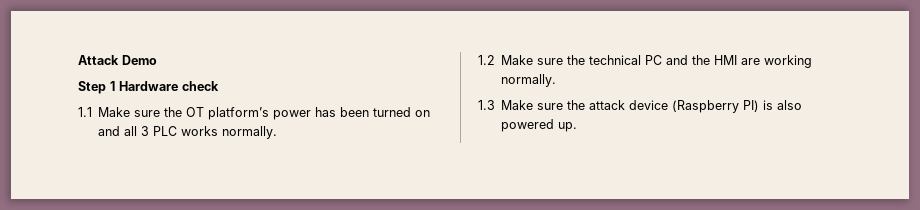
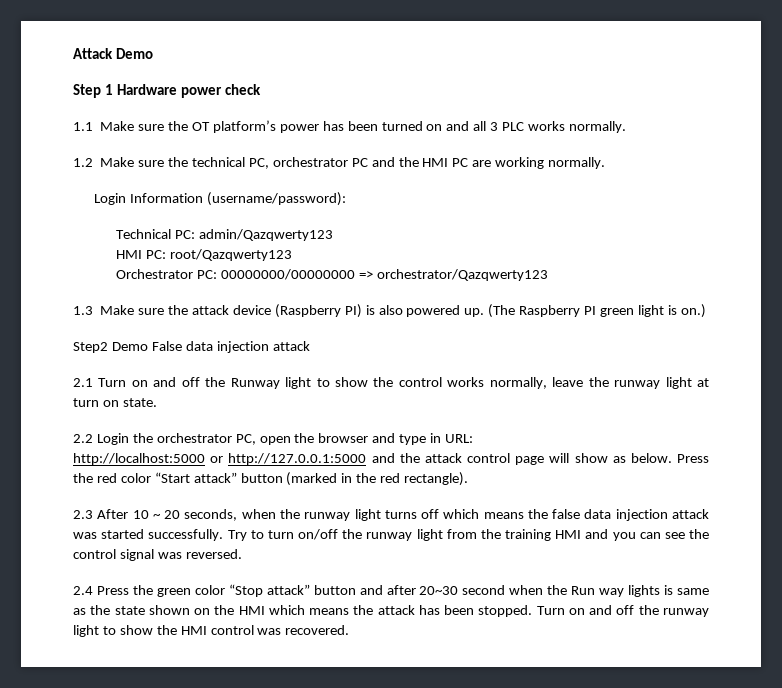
- Step 1 Hardware check
+ Step 1 Hardware power check
- 1.2 Make sure the technical PC and the HMI are working normally.
+ 1.2 Make sure the technical PC, orchestrator PC and the HMI PC are working normally.
+ Login Information (username/password):
+ Technical PC: admin/Qazqwerty123
+ HMI PC: root/Qazqwerty123
+ Orchestrator PC: 00000000/00000000 => orchestrator/Qazqwerty123
+ (The Raspberry PI green light is on.)
+ Step2 Demo False data injection attack
+ 2.1 Turn on and off the Runway light to show the control works normally, leave the runway light at turn on state.
+ 2.2 Login the orchestrator PC, open the browser and type in URL:
+ http://localhost:5000 or http://127.0.0.1:5000 and the attack control page will show as below. Press the red color “Start attack” button (marked in the red rectangle).
+ 2.3 After 10 ~ 20 seconds, when the runway light turns off which means the false data injection attack was started successfully. Try to turn on/off the runway light from the training HMI and you can see the control signal was reversed.
+ 2.4 Press the green color “Stop attack” button and after 20~30 second when the Run way lights is same as the state shown on the HMI which means the attack has been stopped. Turn on and off the runway light to show the HMI control was recovered.

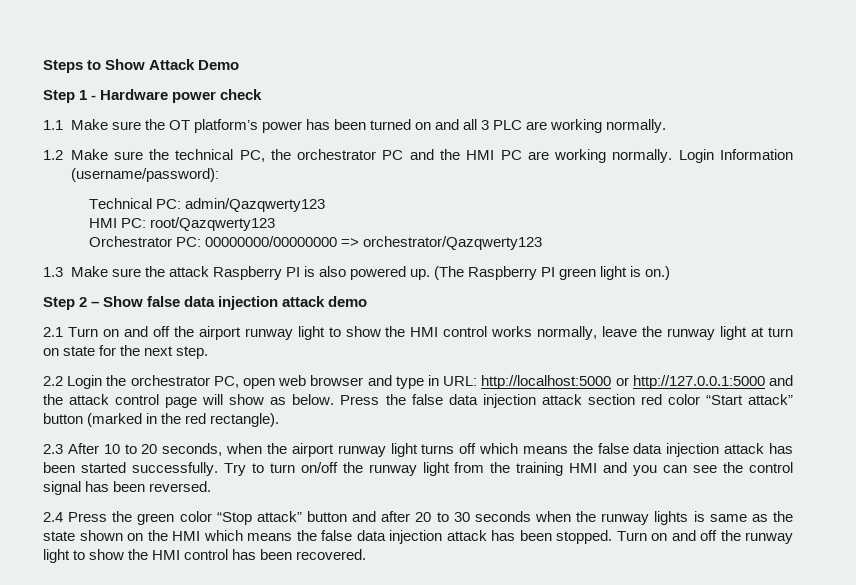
- Attack Demo
+ Steps to Show Attack Demo
- Step 1 Hardware power check
+ Step 1 - Hardware power check
- 1.1 Make sure the OT platform’s power has been turned on and all 3 PLC works normally.
+ 1.1 Make sure the OT platform’s power has been turned on and all 3 PLC are working normally.
- 1.2 Make sure the technical PC, orchestrator PC and the HMI PC are working normally.
- Login Information (username/password):
+ 1.2 Make sure the technical PC, the orchestrator PC and the HMI PC are working normally. Login Information (username/password):
- 1.3 Make sure the attack device (Raspberry PI) is also powered up.
+ 1.3 Make sure the attack Raspberry PI is also powered up.
- Step2 Demo False data injection attack
+ Step 2 – Show false data injection attack demo
- 2.1 Turn on and off the Runway light to show the control works normally, leave the runway light at turn on state.
+ 2.1 Turn on and off the airport runway light to show the HMI control works normally, leave the runway light at turn on state for the next step.
- 2.2 Login the orchestrator PC, open the browser and type in URL:
- http://localhost:5000 or http://127.0.0.1:5000 and the attack control page will show as below.
+ 2.2 Login the orchestrator PC, open web browser and type in URL: http://localhost:5000 or http://127.0.0.1:5000 and the attack control page will show as below.
- Press the red color “Start attack” button (marked in the red rectangle).
+ Press the false data injection attack section red color “Start attack” button (marked in the red rectangle).
- 2.3 After 10 ~ 20 seconds, when the runway light turns off which means the false data injection attack was started successfully.
+ 2.3 After 10 to 20 seconds, when the airport runway light turns off which means the false data injection attack has been started successfully.
- Try to turn on/off the runway light from the training HMI and you can see the control signal was reversed.
+ Try to turn on/off the runway light from the training HMI and you can see the control signal has been reversed.
- 2.4 Press the green color “Stop attack” button and after 20~30 second when the Run way lights is same as the state shown on the HMI which means the attack has been stopped.
+ 2.4 Press the green color “Stop attack” button and after 20 to 30 seconds when the runway lights is same as the state shown on the HMI which means the false data injection attack has been stopped.
- Turn on and off the runway light to show the HMI control was recovered.
+ Turn on and off the runway light to show the HMI control has been recovered.

